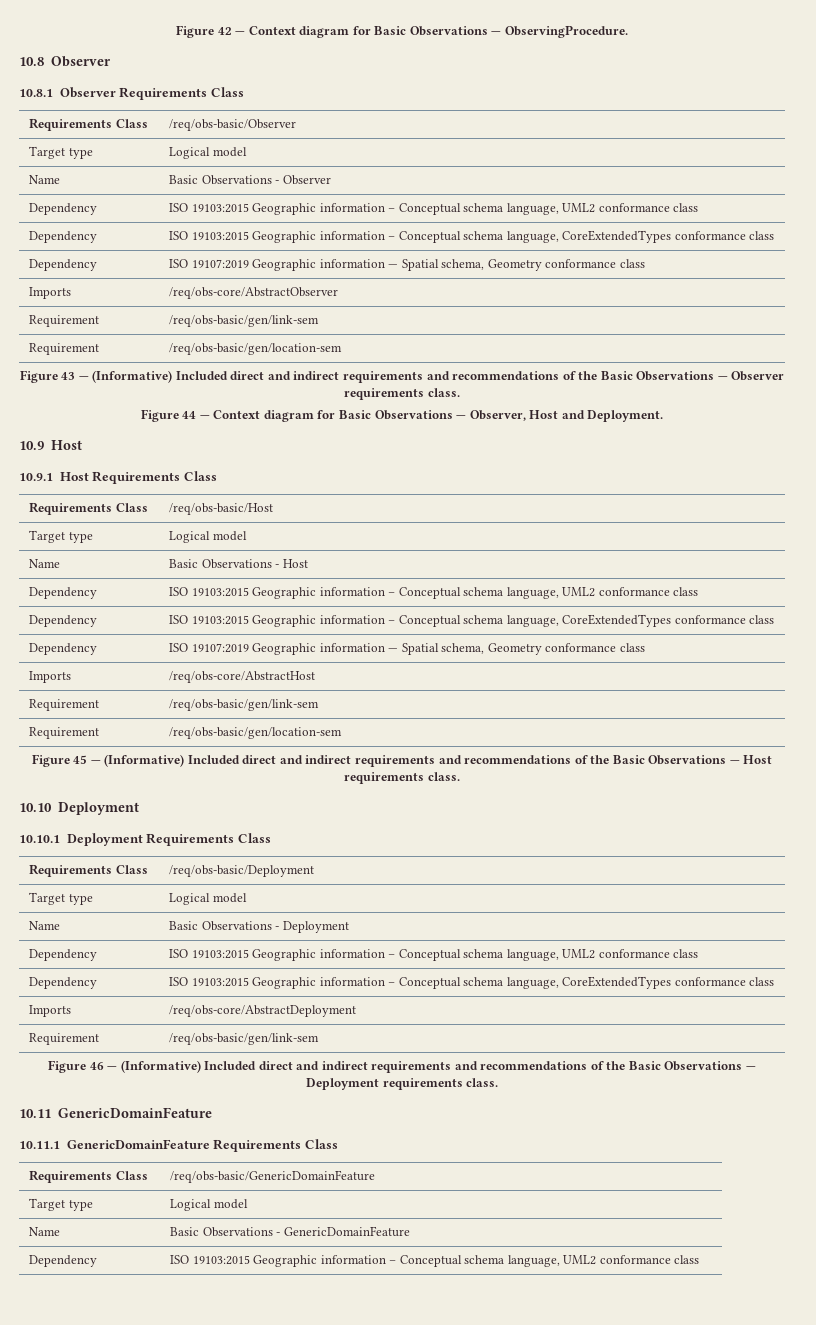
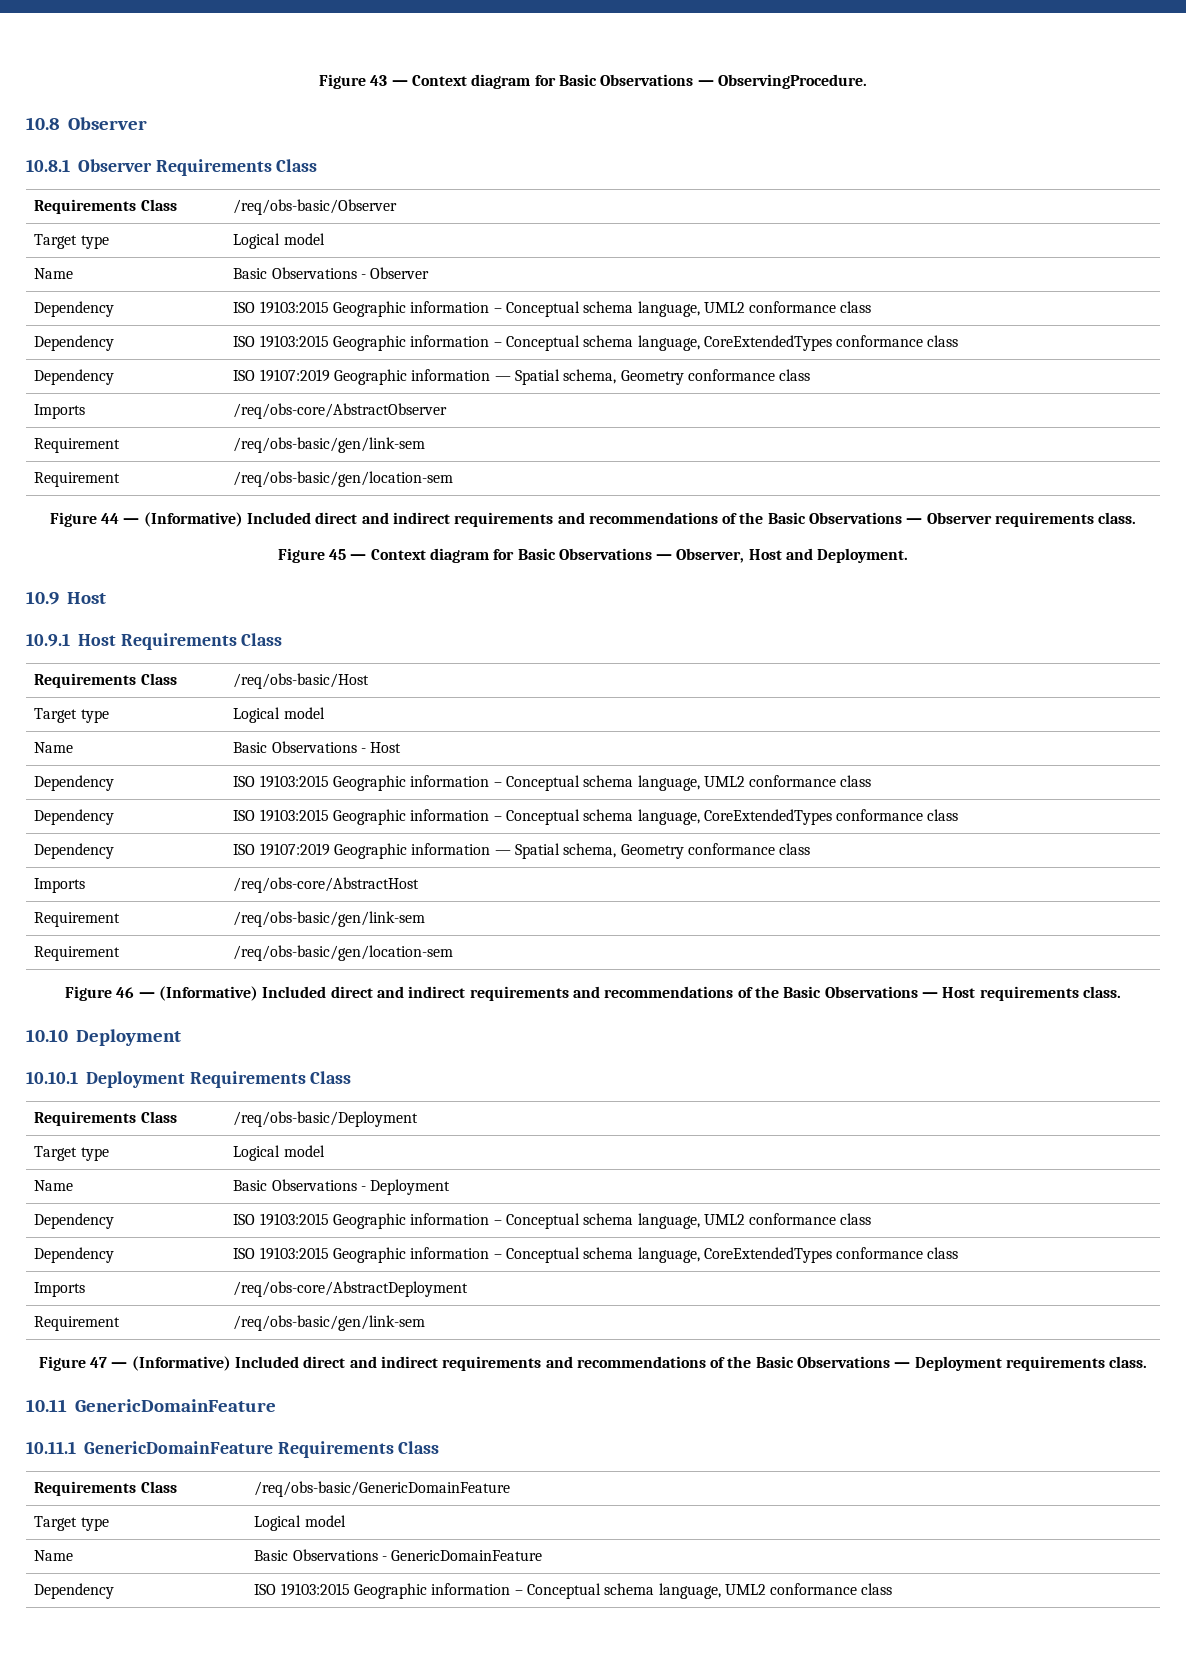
- Figure 42 — Context diagram for Basic Observations — ObservingProcedure.
+ Figure 43 — Context diagram for Basic Observations — ObservingProcedure.
- Figure 43 — (Informative) Included direct and indirect requirements and recommendations of the Basic Observations — Observer requirements class.
+ Figure 44 — (Informative) Included direct and indirect requirements and recommendations of the Basic Observations — Observer requirements class.
- Figure 44 — Context diagram for Basic Observations — Observer, Host and Deployment.
+ Figure 45 — Context diagram for Basic Observations — Observer, Host and Deployment.
- Figure 45 — (Informative) Included direct and indirect requirements and recommendations of the Basic Observations — Host requirements class.
+ Figure 46 — (Informative) Included direct and indirect requirements and recommendations of the Basic Observations — Host requirements class.
- Figure 46 — (Informative) Included direct and indirect requirements and recommendations of the Basic Observations — Deployment requirements class.
+ Figure 47 — (Informative) Included direct and indirect requirements and recommendations of the Basic Observations — Deployment requirements class.

